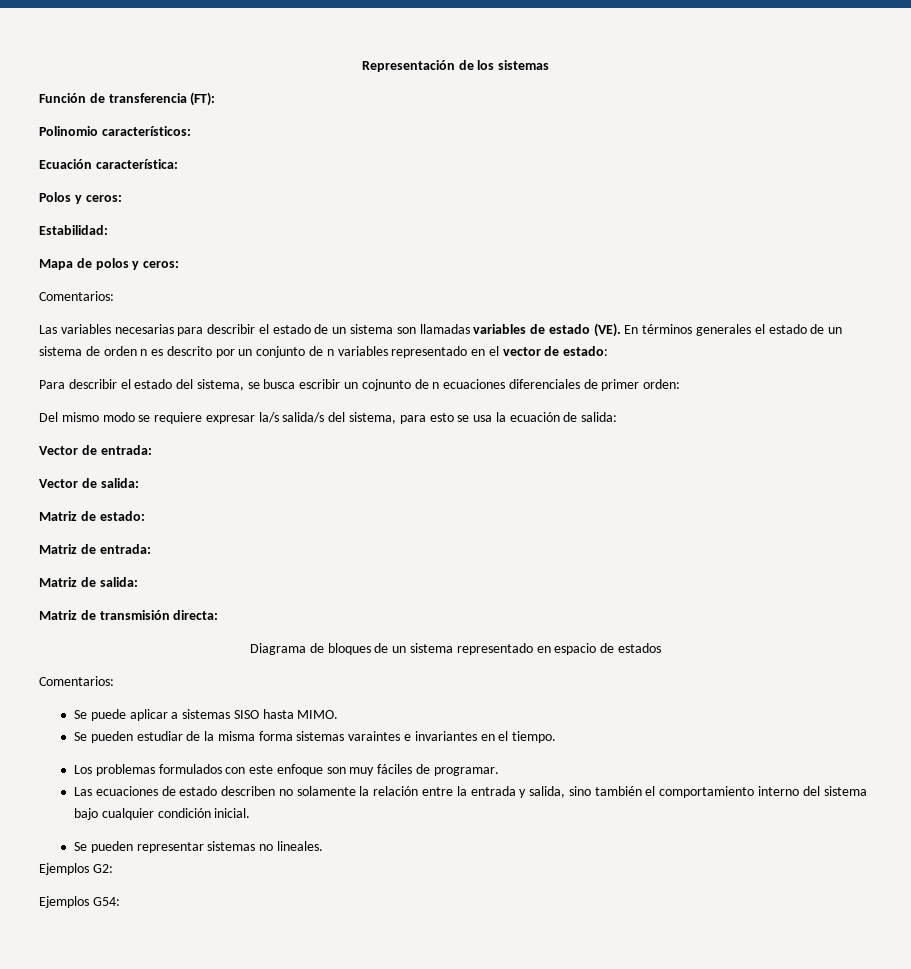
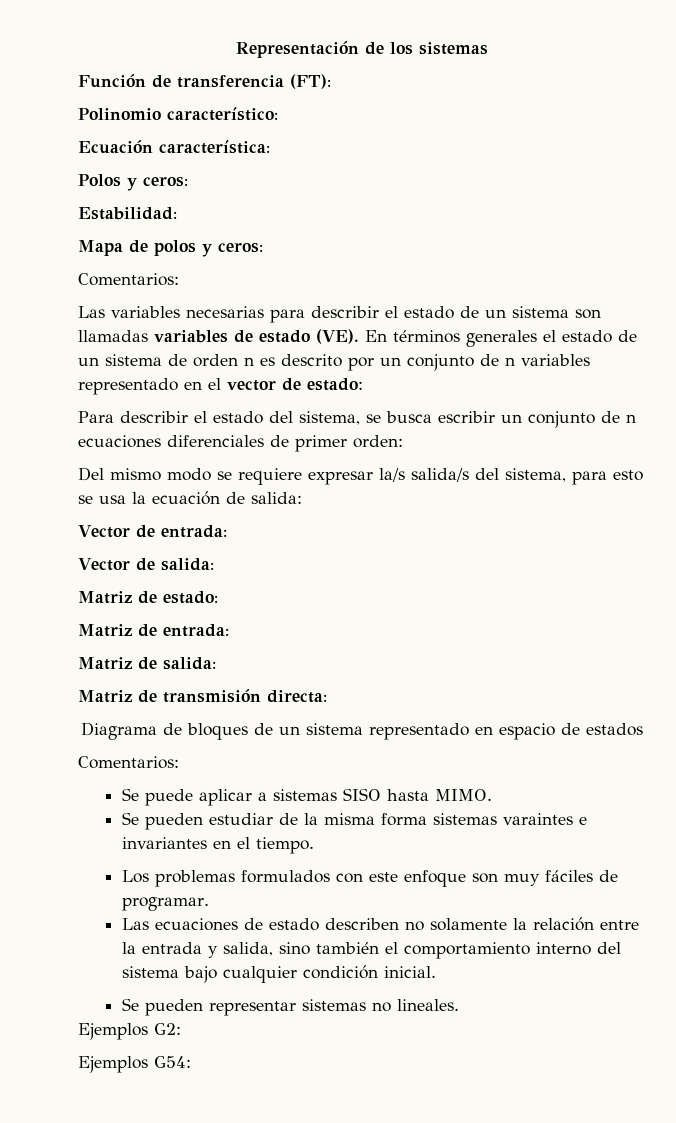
- Polinomio característicos:
+ Polinomio característico:
- Para describir el estado del sistema, se busca escribir un cojnunto de n ecuaciones diferenciales de primer orden:
+ Para describir el estado del sistema, se busca escribir un conjunto de n ecuaciones diferenciales de primer orden:

